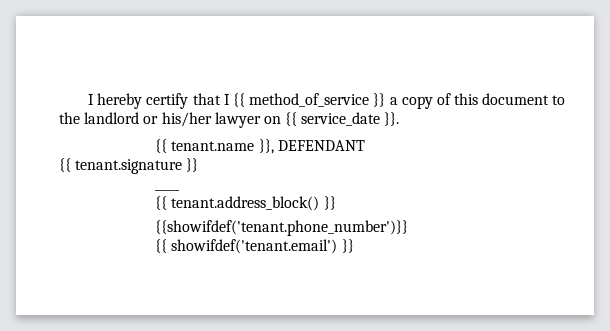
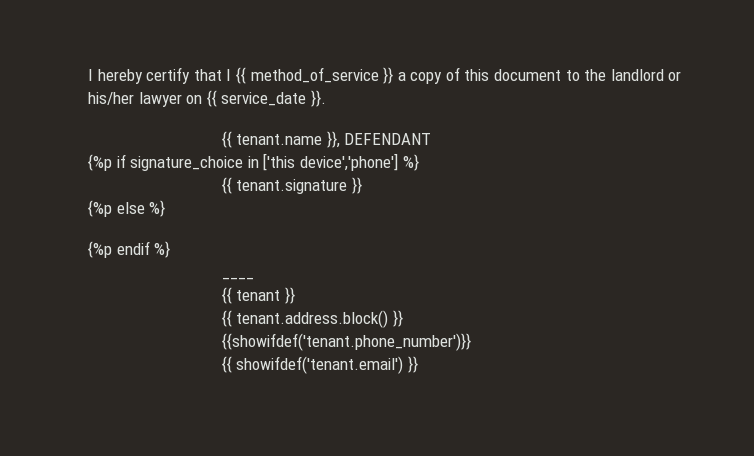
+ {%p if signature_choice in ['this device','phone'] %}
  {{ tenant.signature }}
+ {%p else %}
+ {%p endif %}
  ____
- {{ tenant.address_block() }}
+ {{ tenant }}
+ {{ tenant.address.block() }}

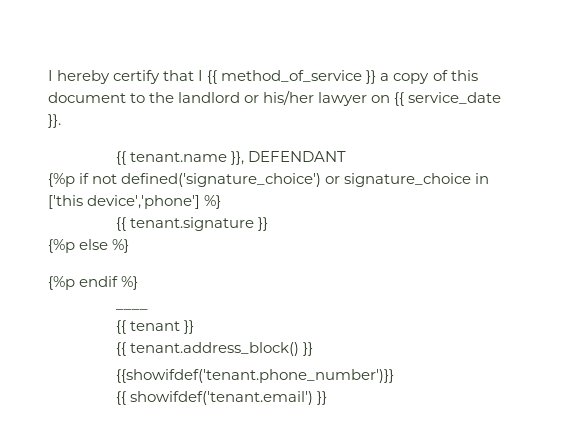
- {%p if signature_choice in ['this device','phone'] %}
+ {%p if not defined('signature_choice') or signature_choice in ['this device','phone'] %}
- {{ tenant.address.block() }}
+ {{ tenant.address_block() }}

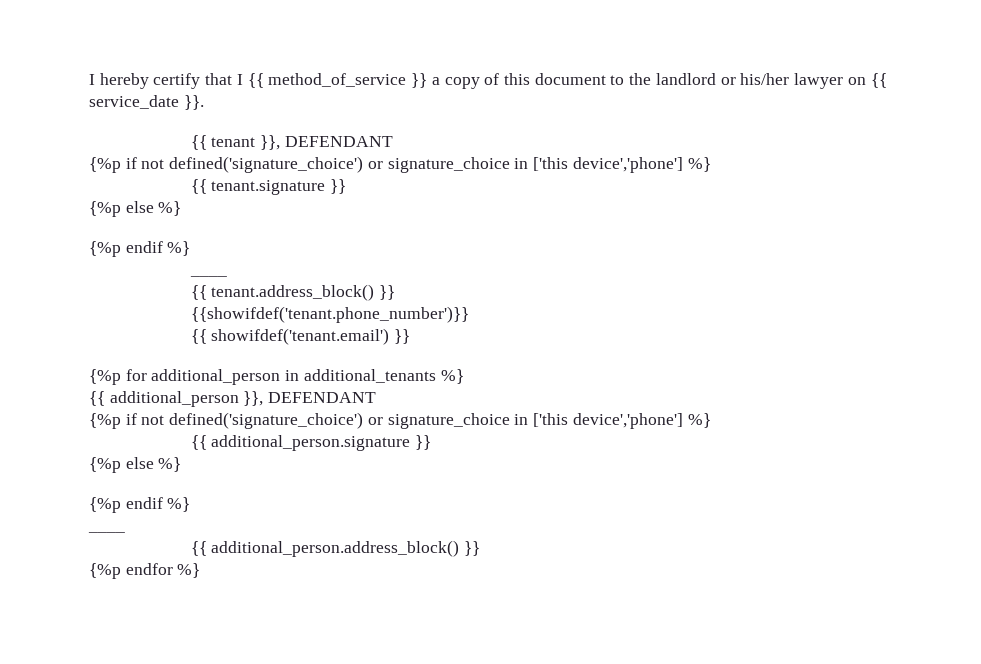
- {{ tenant.name }}, DEFENDANT
+ {{ tenant }}, DEFENDANT
- {{ tenant }}
+ {%p for additional_person in additional_tenants %}
+ {{ additional_person }}, DEFENDANT
+ {%p if not defined('signature_choice') or signature_choice in ['this device','phone'] %}
+ {{ additional_person.signature }}
+ {%p else %}
+ {%p endif %}
+ ____
+ {{ additional_person.address_block() }}
+ {%p endfor %}

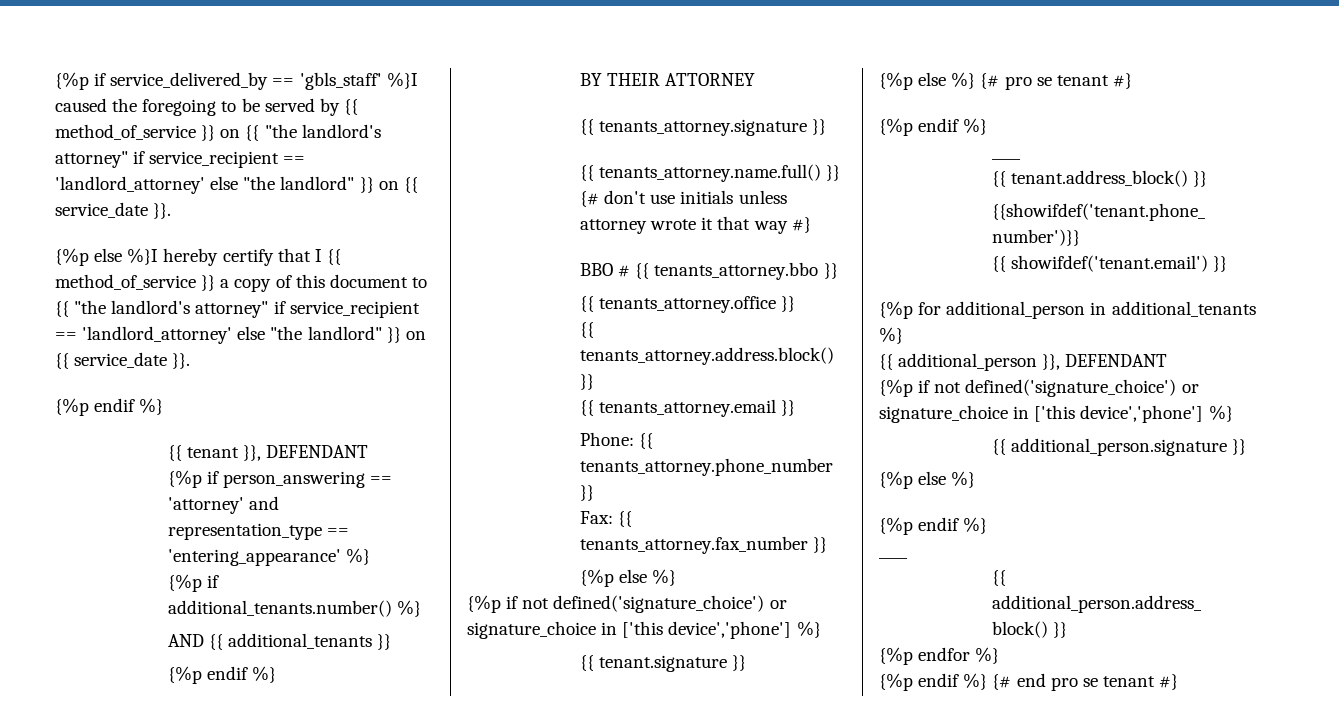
- I hereby certify that I {{ method_of_service }} a copy of this document to the landlord or his/her lawyer on {{ service_date }}.
+ {%p if service_delivered_by == 'gbls_staff' %}I caused the foregoing to be served by {{ method_of_service }} on {{ "the landlord's attorney" if service_recipient == 'landlord_attorney' else "the landlord" }} on {{ service_date }}.
+ {%p else %}I hereby certify that I {{ method_of_service }} a copy of this document to {{ "the landlord's attorney" if service_recipient == 'landlord_attorney' else "the landlord" }} on {{ service_date }}.
+ {%p endif %}
+ {%p if person_answering == 'attorney' and representation_type == 'entering_appearance' %}
+ {%p if additional_tenants.number() %}
+ AND {{ additional_tenants }}
+ {%p endif %}
+ BY THEIR ATTORNEY
+ {{ tenants_attorney.signature }}
+ {{ tenants_attorney.name.full() }} {# don't use initials unless attorney wrote it that way #}
+ BBO # {{ tenants_attorney.bbo }}
+ {{ tenants_attorney.office }}
+ {{ tenants_attorney.address.block() }}
+ {{ tenants_attorney.email }}
+ Phone: {{ tenants_attorney.phone_number }}
+ Fax: {{ tenants_attorney.fax_number }}
+ {%p else %}
  {{ tenant.signature }}
- {%p else %}
+ {%p else %} {# pro se tenant #}
+ {%p endif %} {# end pro se tenant #}

